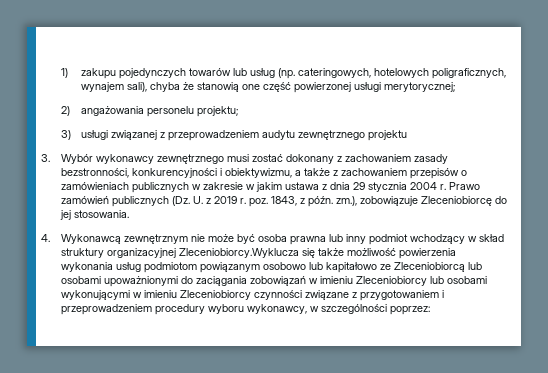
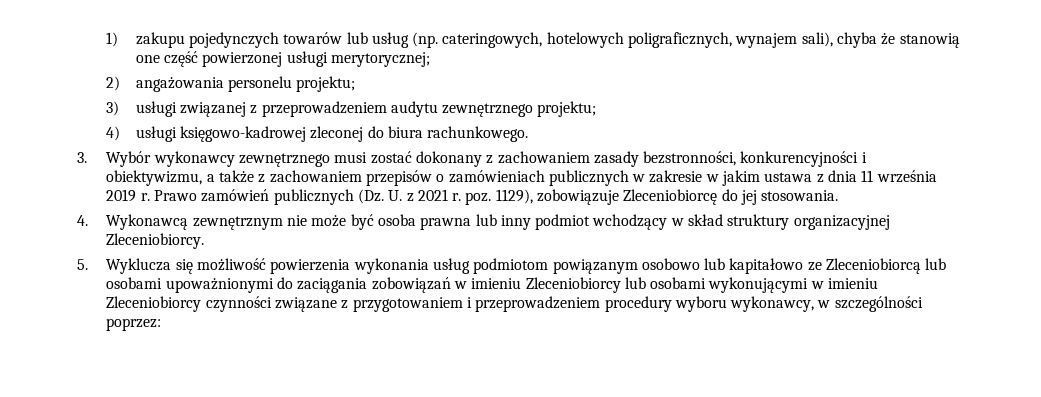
- 3) usługi związanej z przeprowadzeniem audytu zewnętrznego projektu
+ 3) usługi związanej z przeprowadzeniem audytu zewnętrznego projektu;
+ 4) usługi księgowo-kadrowej zleconej do biura rachunkowego.
- 3. Wybór wykonawcy zewnętrznego musi zostać dokonany z zachowaniem zasady bezstronności, konkurencyjności i obiektywizmu, a także z zachowaniem przepisów o zamówieniach publicznych w zakresie w jakim ustawa z dnia 29 stycznia 2004 r.
+ 3. Wybór wykonawcy zewnętrznego musi zostać dokonany z zachowaniem zasady bezstronności, konkurencyjności i obiektywizmu, a także z zachowaniem przepisów o zamówieniach publicznych w zakresie w jakim ustawa z dnia 11 września 2019 r.
- Prawo zamówień publicznych (Dz. U. z 2019 r. poz. 1843, z późn. zm.), zobowiązuje Zleceniobiorcę do jej stosowania.
+ Prawo zamówień publicznych (Dz. U. z 2021 r. poz. 1129), zobowiązuje Zleceniobiorcę do jej stosowania.
- 4. Wykonawcą zewnętrznym nie może być osoba prawna lub inny podmiot wchodzący w skład struktury organizacyjnej Zleceniobiorcy.Wyklucza się także możliwość powierzenia wykonania usług podmiotom powiązanym osobowo lub kapitałowo ze Zleceniobiorcą lub osobami upoważnionymi do zaciągania zobowiązań w imieniu Zleceniobiorcy lub osobami wykonującymi w imieniu Zleceniobiorcy czynności związane z przygotowaniem i przeprowadzeniem procedury wyboru wykonawcy, w szczególności poprzez:
+ 4. Wykonawcą zewnętrznym nie może być osoba prawna lub inny podmiot wchodzący w skład struktury organizacyjnej Zleceniobiorcy.
+ 5. Wyklucza się możliwość powierzenia wykonania usług podmiotom powiązanym osobowo lub kapitałowo ze Zleceniobiorcą lub osobami upoważnionymi do zaciągania zobowiązań w imieniu Zleceniobiorcy lub osobami wykonującymi w imieniu Zleceniobiorcy czynności związane z przygotowaniem i przeprowadzeniem procedury wyboru wykonawcy, w szczególności poprzez:

